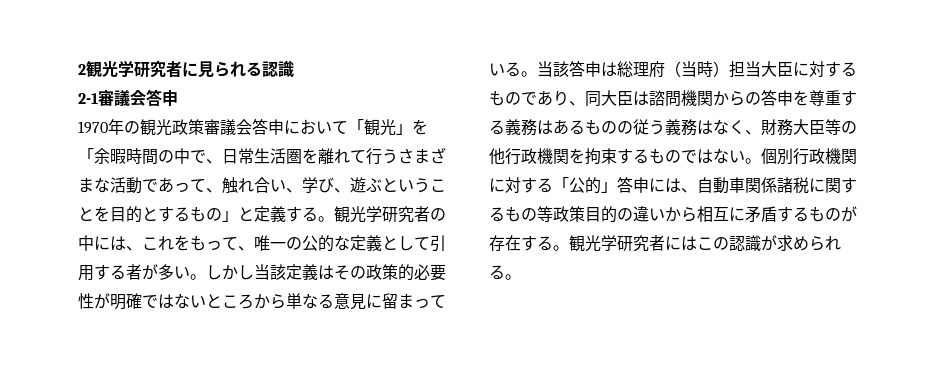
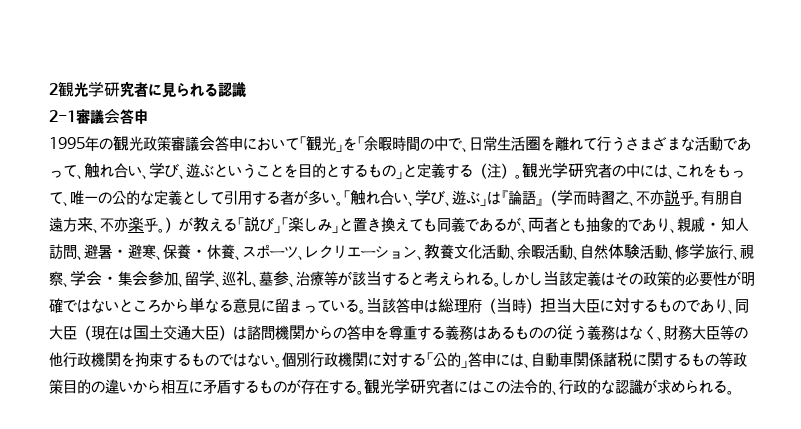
- 1970年の観光政策審議会答申において「観光」を「余暇時間の中で、日常生活圏を離れて行うさまざまな活動であって、触れ合い、学び、遊ぶということを目的とするもの」と定義する。
+ 1995年の観光政策審議会答申において「観光」を「余暇時間の中で、日常生活圏を離れて行うさまざまな活動であって、触れ合い、学び、遊ぶということを目的とするもの」と定義する（注）。
+ 「触れ合い、学び、遊ぶ」は『論語』（学而時習之、不亦説乎。有朋自遠方来、不亦楽乎。）が教える「説び」「楽しみ」と置き換えても同義であるが、両者とも抽象的であり、親戚・知人訪問、避暑・避寒、保養・休養、スポーツ、レクリエーション、教養文化活動、余暇活動、自然体験活動、修学旅行、視察、学会・集会参加、留学、巡礼、墓参、治療等が該当すると考えられる。
- 当該答申は総理府（当時）担当大臣に対するものであり、同大臣は諮問機関からの答申を尊重する義務はあるものの従う義務はなく、財務大臣等の他行政機関を拘束するものではない。
+ 当該答申は総理府（当時）担当大臣に対するものであり、同大臣（現在は国土交通大臣）は諮問機関からの答申を尊重する義務はあるものの従う義務はなく、財務大臣等の他行政機関を拘束するものではない。
- 観光学研究者にはこの認識が求められる。
+ 観光学研究者にはこの法令的、行政的な認識が求められる。

